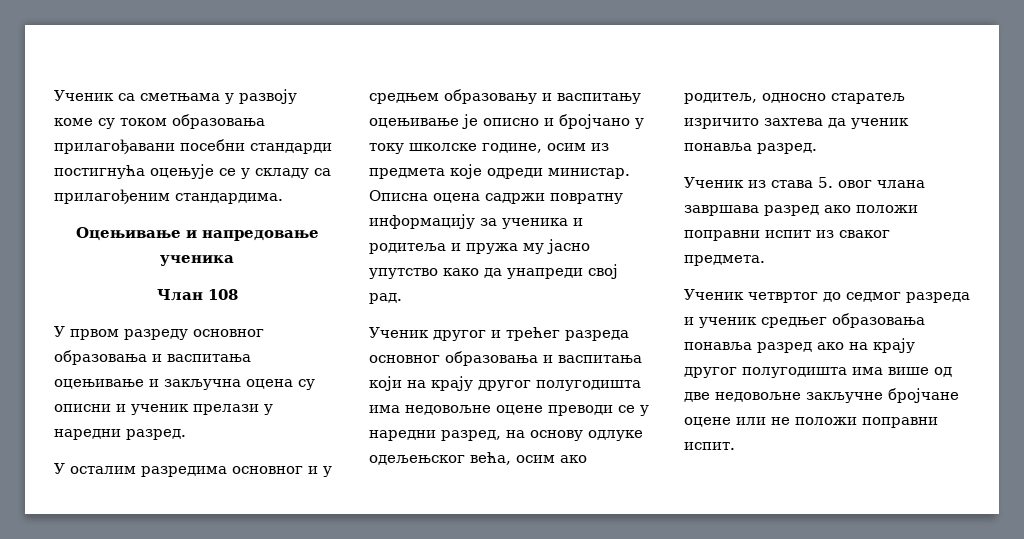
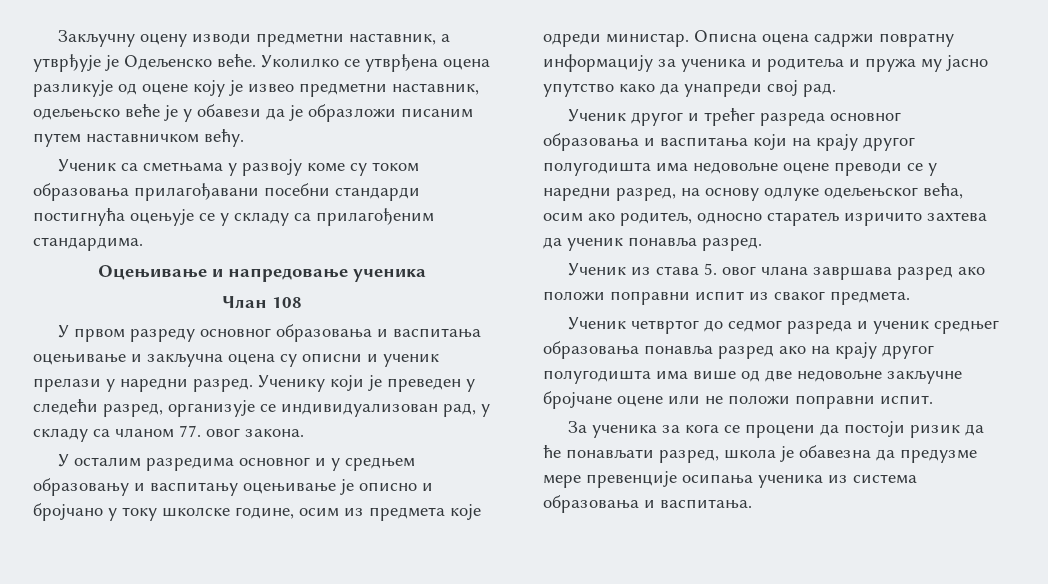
+ Закључну оцену изводи предметни наставник, а утврђује је Одељенско веће. Уколилко се утврђена оцена разликује од оцене коју је извео предметни наставник, одељењско веће је у обавези да је образложи писаним путем наставничком већу.
+ Ученику који је преведен у следећи разред, организује се индивидуализован рад, у складу са чланом 77. овог закона.
+ За ученика за кога се процени да постоји ризик да ће понављати разред, школа је обавезна да предузме мере превенције осипања ученика из система образовања и васпитања.

